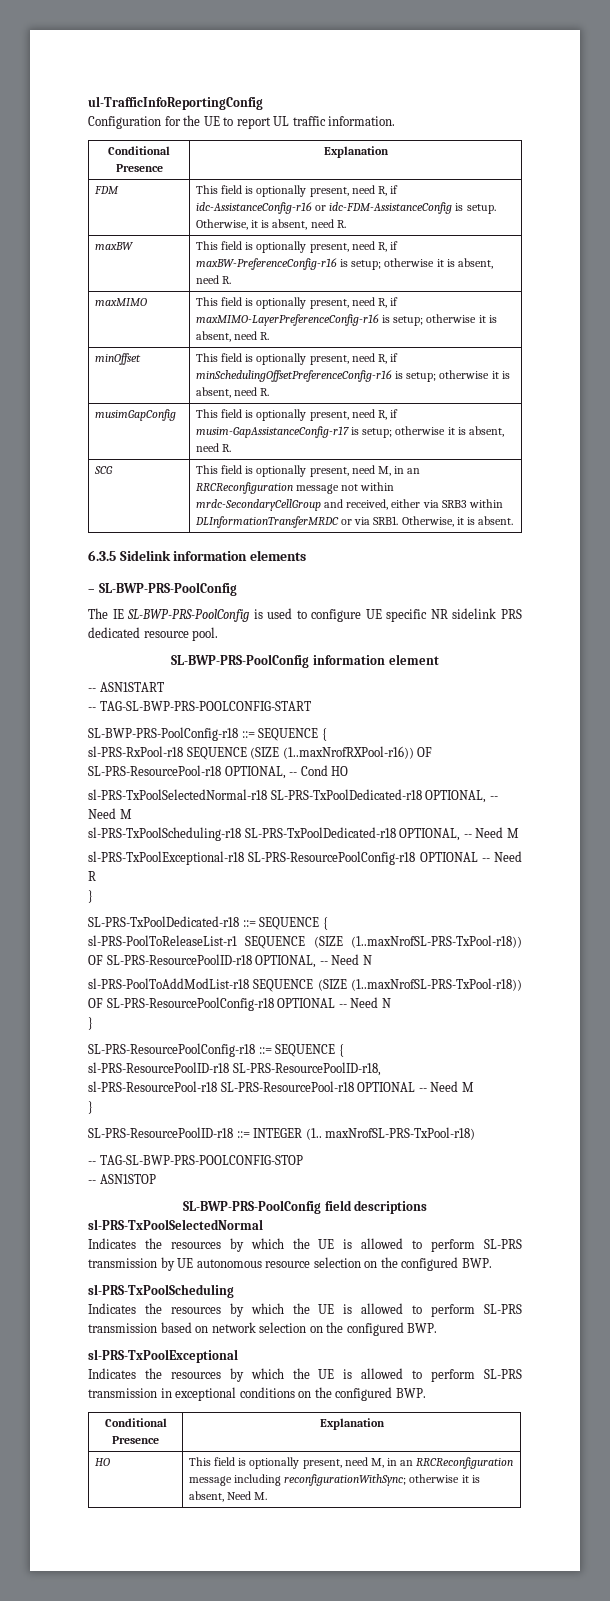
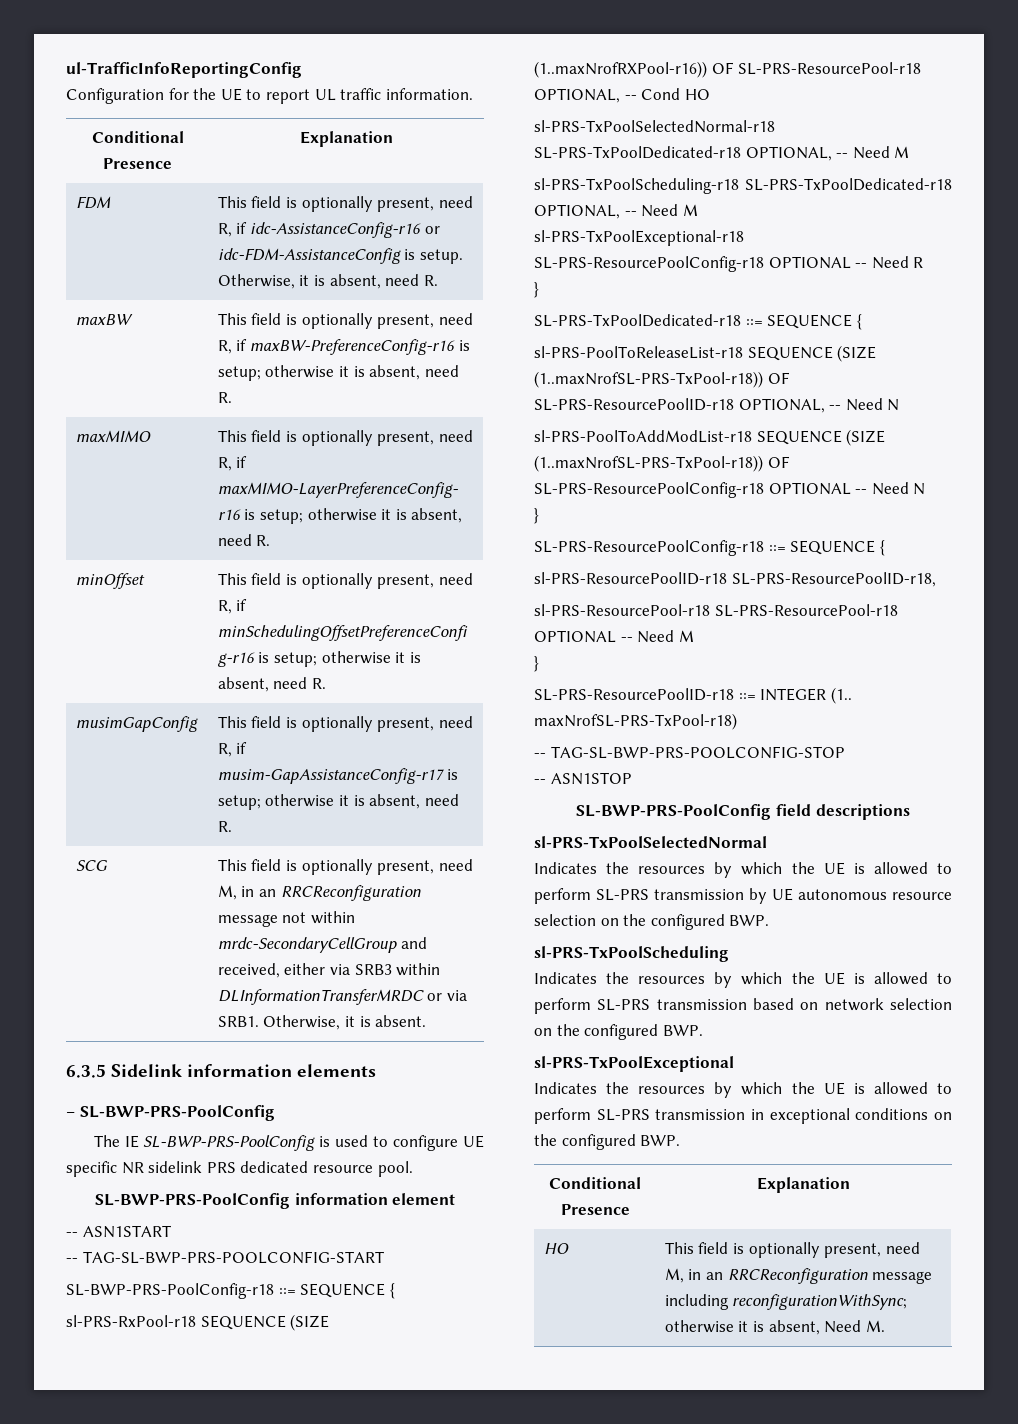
- sl-PRS-PoolToReleaseList-r1 SEQUENCE (SIZE (1..maxNrofSL-PRS-TxPool-r18)) OF SL-PRS-ResourcePoolID-r18 OPTIONAL, -- Need N
+ sl-PRS-PoolToReleaseList-r18 SEQUENCE (SIZE (1..maxNrofSL-PRS-TxPool-r18)) OF SL-PRS-ResourcePoolID-r18 OPTIONAL, -- Need N

